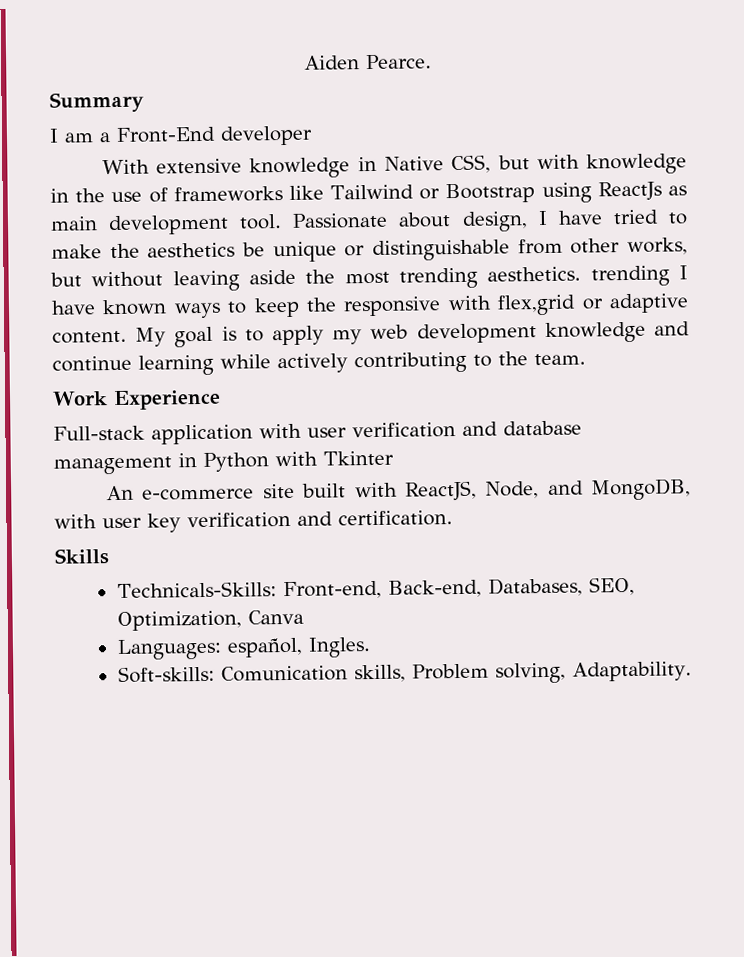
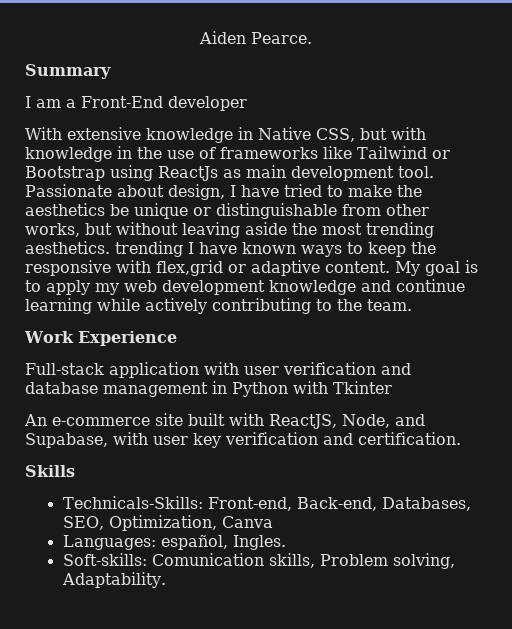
- An e-commerce site built with ReactJS, Node, and MongoDB, with user key verification and certification.
+ An e-commerce site built with ReactJS, Node, and Supabase, with user key verification and certification.

